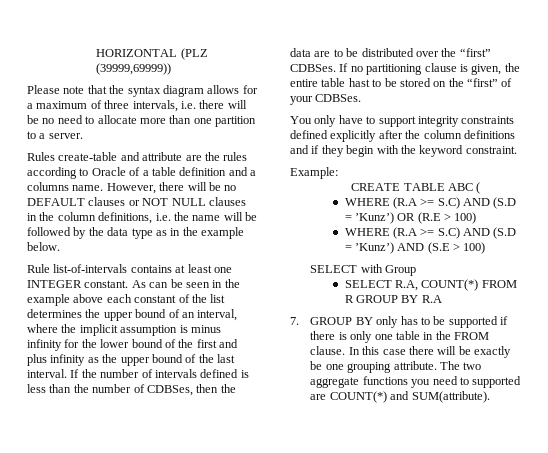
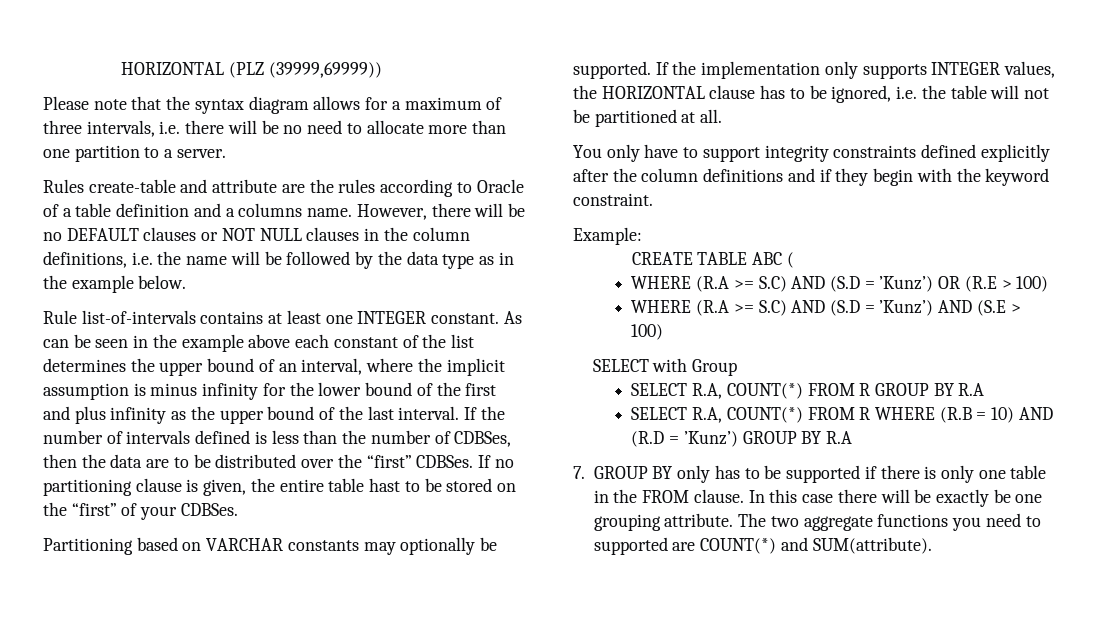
+ Partitioning based on VARCHAR constants may optionally be supported. If the implementation only supports INTEGER values, the HORIZONTAL clause has to be ignored, i.e. the table will not be partitioned at all.
+ SELECT R.A, COUNT(*) FROM R WHERE (R.B = 10) AND (R.D = ’Kunz’) GROUP BY R.A

